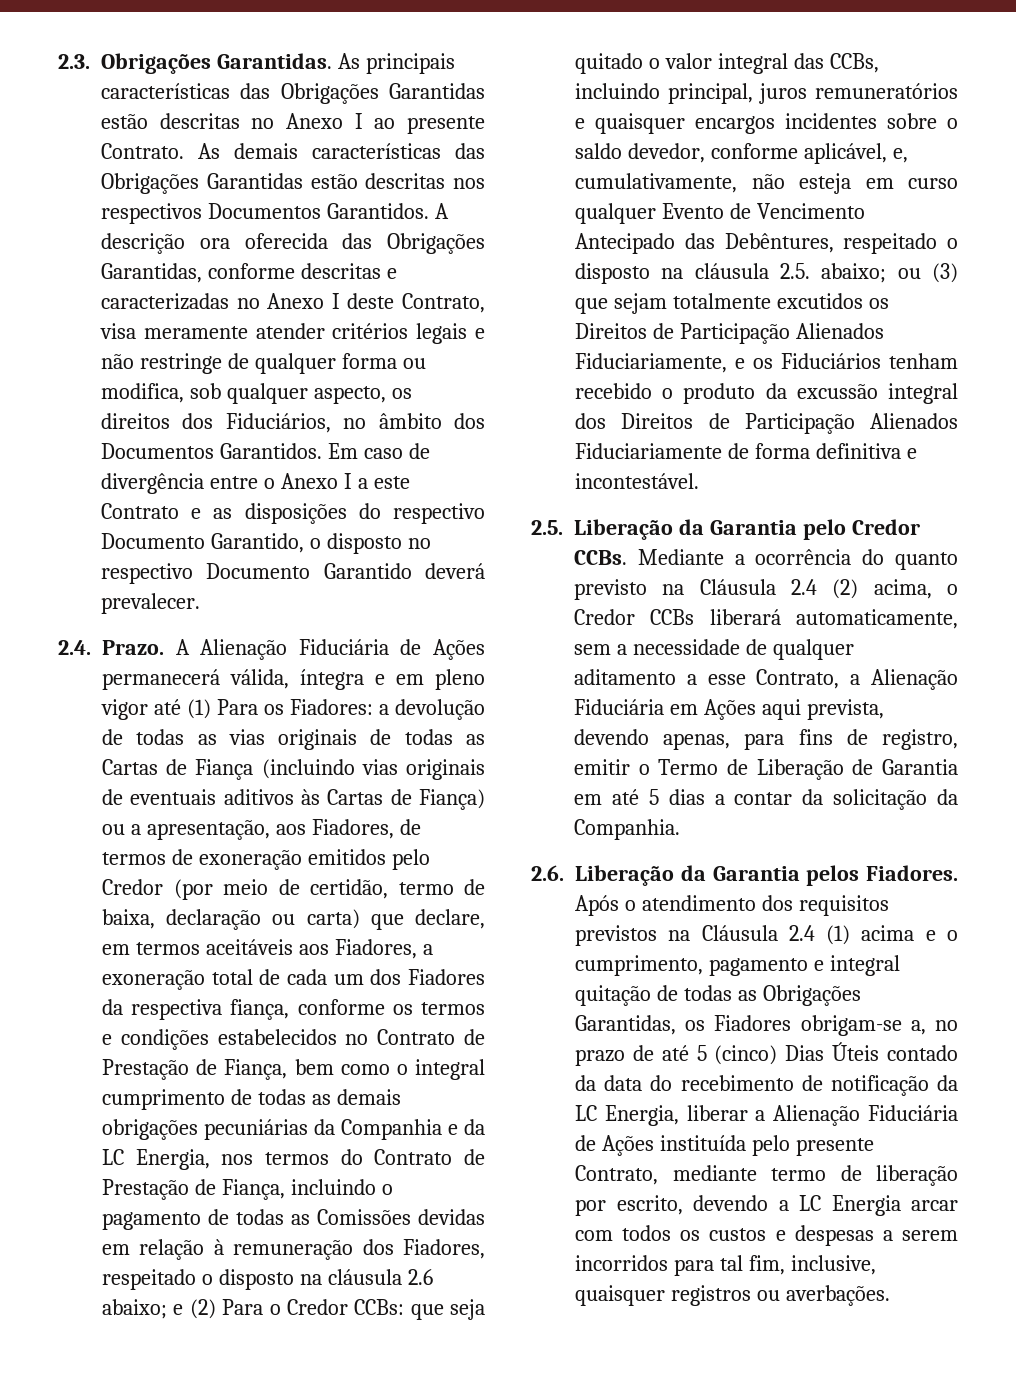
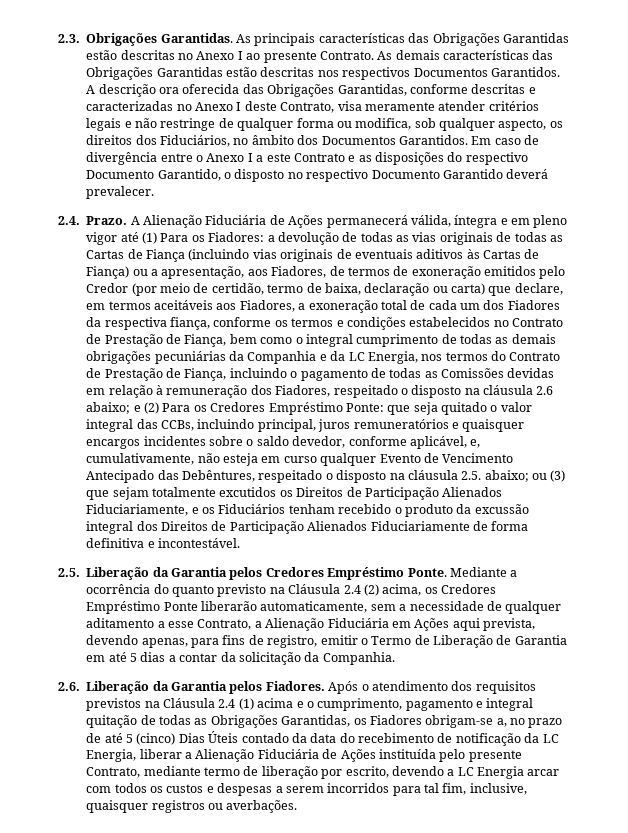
- e (2) Para o Credor CCBs:
+ e (2) Para os Credores Empréstimo Ponte:
- 2.5. Liberação da Garantia pelo Credor CCBs.
+ 2.5. Liberação da Garantia pelos Credores Empréstimo Ponte.
- Mediante a ocorrência do quanto previsto na Cláusula 2.4 (2) acima, o Credor CCBs liberará automaticamente, sem a necessidade de qualquer aditamento a esse Contrato, a Alienação Fiduciária em Ações aqui prevista, devendo apenas, para fins de registro, emitir o Termo de Liberação de Garantia em até 5 dias a contar da solicitação da Companhia.
+ Mediante a ocorrência do quanto previsto na Cláusula 2.4 (2) acima, os Credores Empréstimo Ponte liberarão automaticamente, sem a necessidade de qualquer aditamento a esse Contrato, a Alienação Fiduciária em Ações aqui prevista, devendo apenas, para fins de registro, emitir o Termo de Liberação de Garantia em até 5 dias a contar da solicitação da Companhia.

